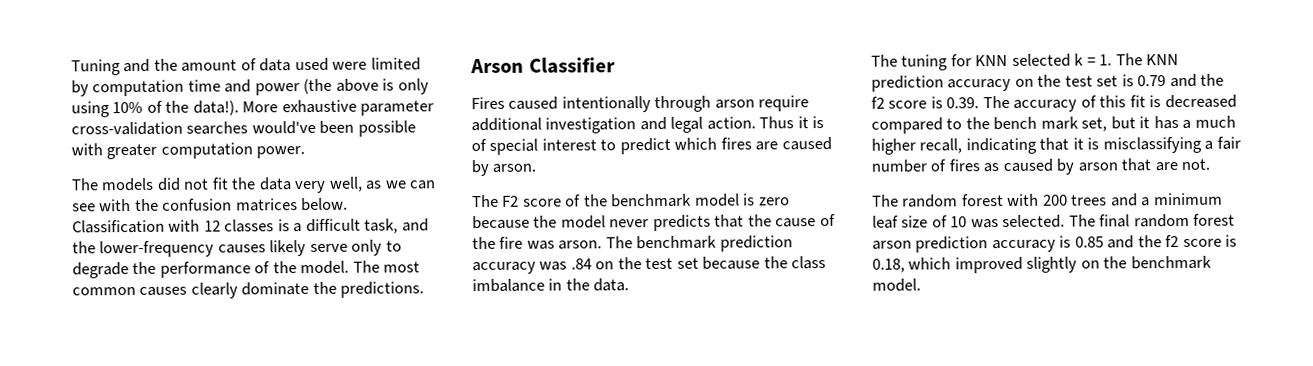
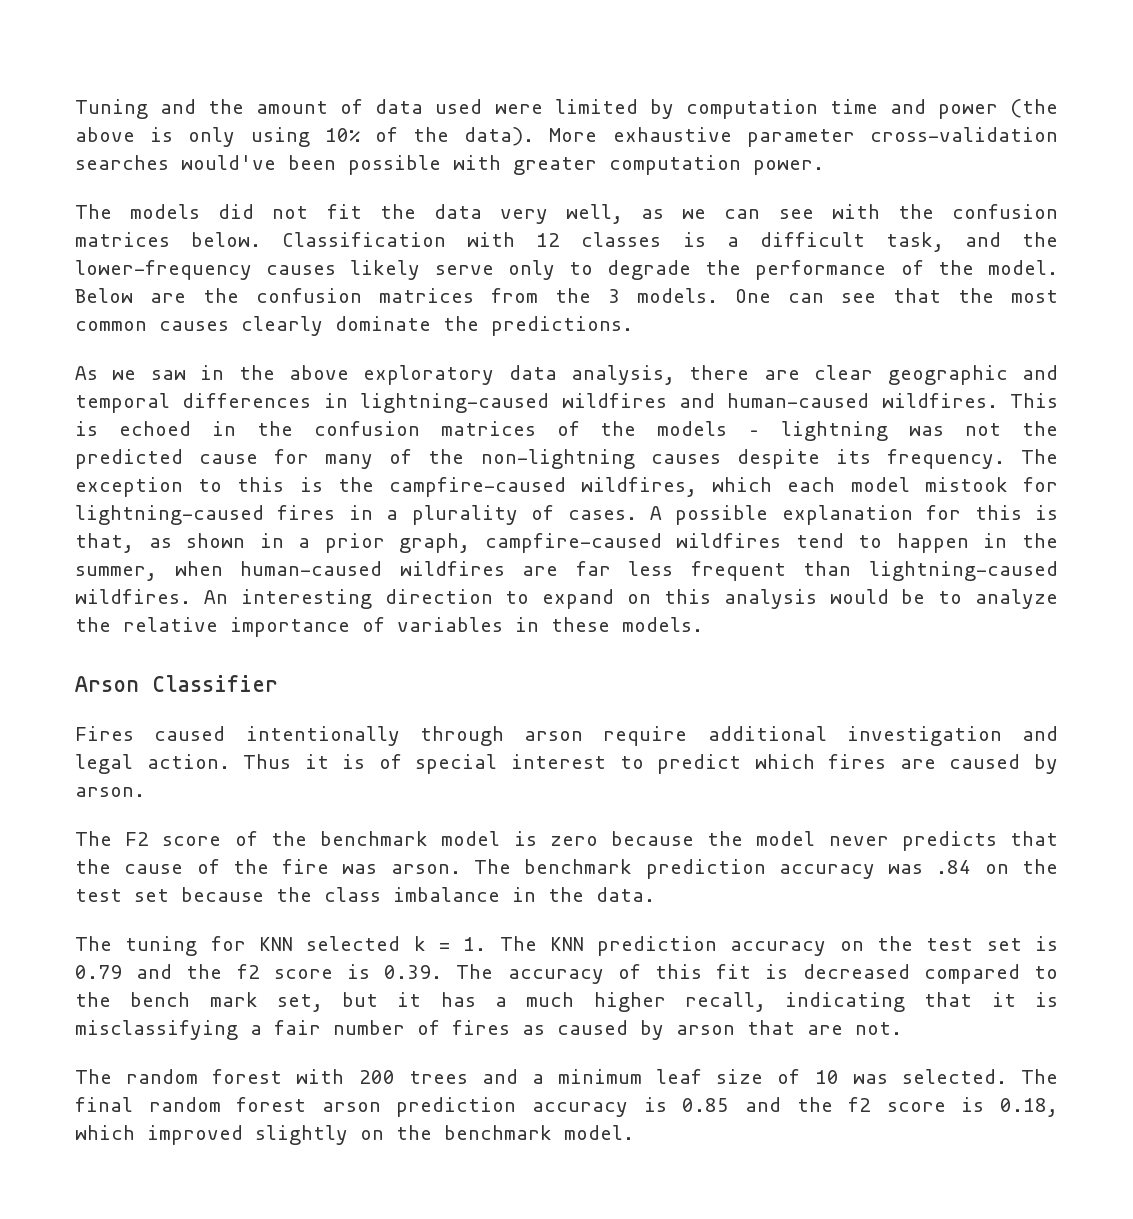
- Tuning and the amount of data used were limited by computation time and power (the above is only using 10% of the data!).
+ Tuning and the amount of data used were limited by computation time and power (the above is only using 10% of the data).
- The most common causes clearly dominate the predictions.
+ Below are the confusion matrices from the 3 models. One can see that the most common causes clearly dominate the predictions.
+ As we saw in the above exploratory data analysis, there are clear geographic and temporal differences in lightning-caused wildfires and human-caused wildfires. This is echoed in the confusion matrices of the models – lightning was not the predicted cause for many of the non-lightning causes despite its frequency. The exception to this is the campfire-caused wildfires, which each model mistook for lightning-caused fires in a plurality of cases. A possible explanation for this is that, as shown in a prior graph, campfire-caused wildfires tend to happen in the summer, when human-caused wildfires are far less frequent than lightning-caused wildfires. An interesting direction to expand on this analysis would be to analyze the relative importance of variables in these models.

